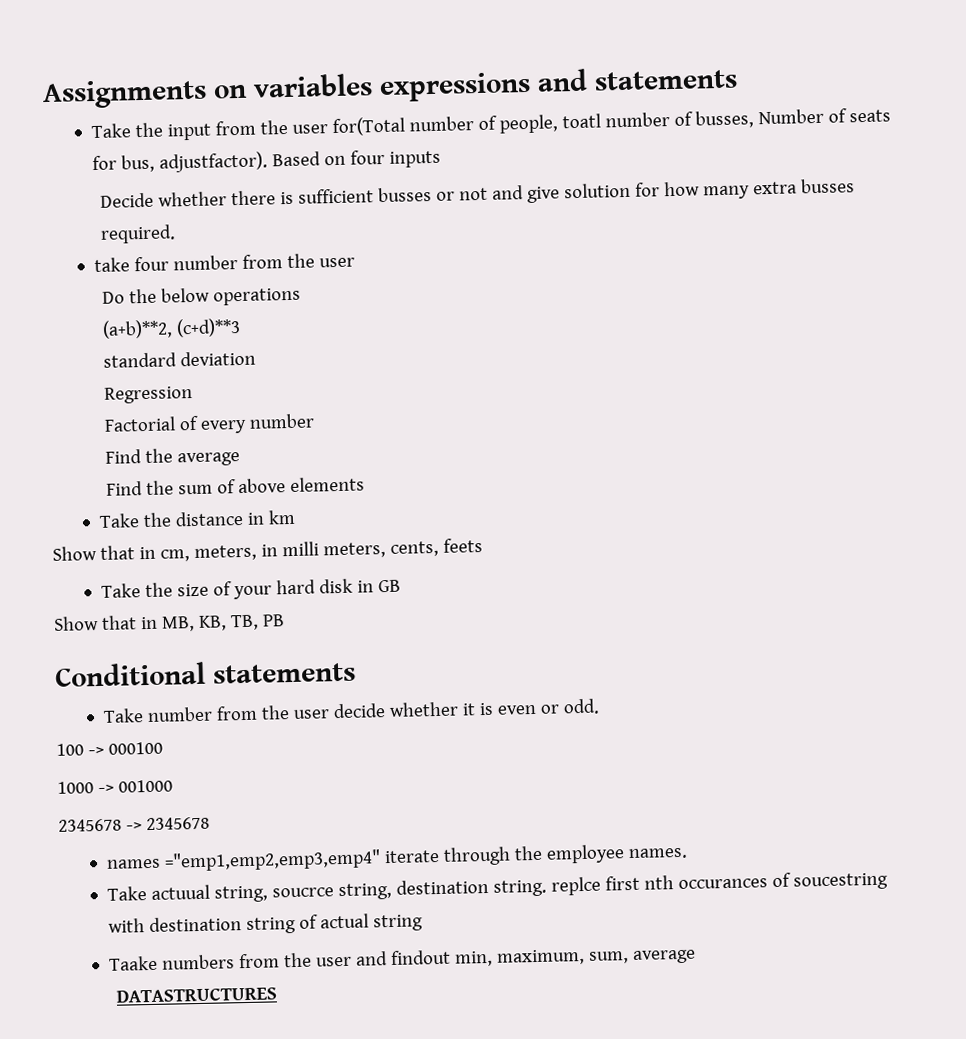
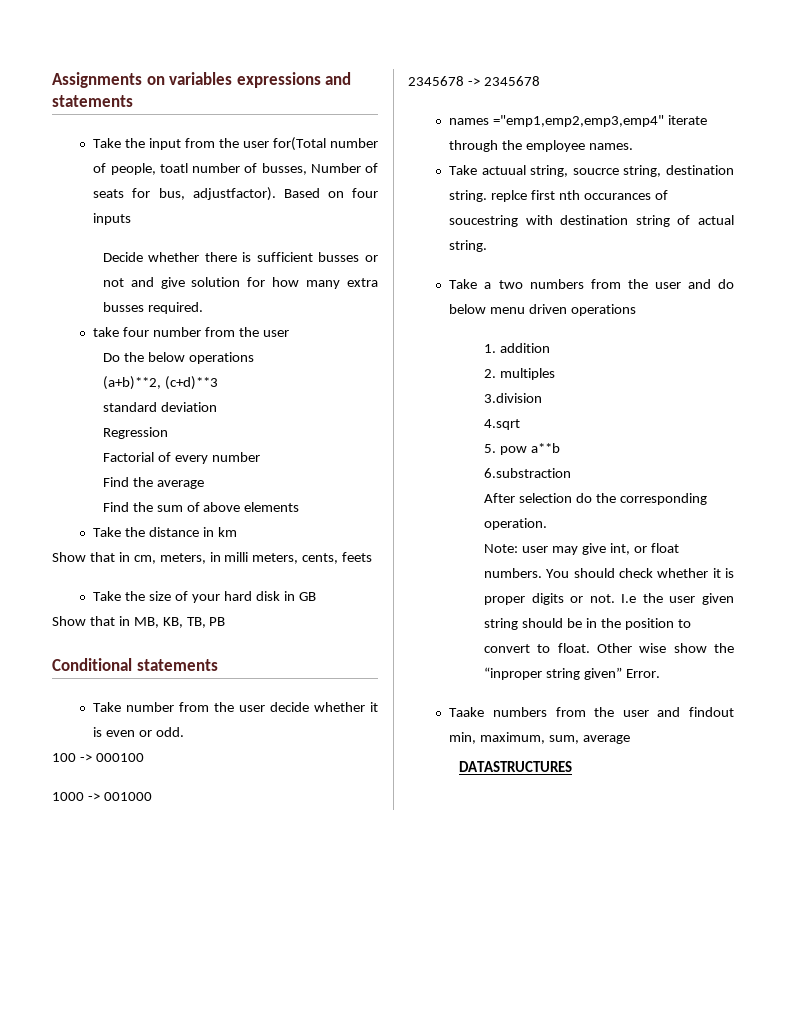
- Take actuual string, soucrce string, destination string. replce first nth occurances of soucestring with destination string of actual string
+ Take actuual string, soucrce string, destination string. replce first nth occurances of soucestring with destination string of actual string.
+ Take a two numbers from the user and do below menu driven operations
+ 1. addition
+ 2. multiples
+ 3.division
+ 4.sqrt
+ 5. pow a**b
+ 6.substraction
+ After selection do the corresponding operation.
+ Note: user may give int, or float numbers. You should check whether it is proper digits or not. I.e the user given string should be in the position to convert to float. Other wise show the “inproper string given” Error.

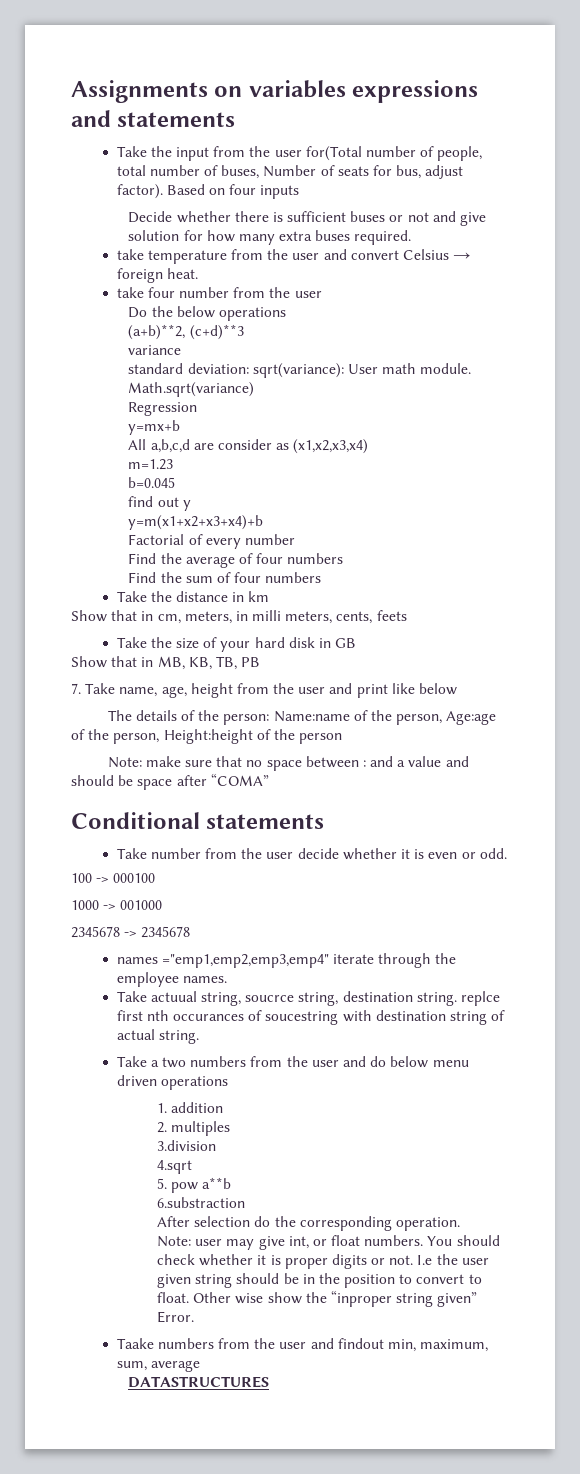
- Take the input from the user for(Total number of people, toatl number of busses, Number of seats for bus, adjustfactor).
+ Take the input from the user for(Total number of people, total number of buses, Number of seats for bus, adjust factor).
- Decide whether there is sufficient busses or not and give solution for how many extra busses required.
+ Decide whether there is sufficient buses or not and give solution for how many extra buses required.
+ take temperature from the user and convert Celsius → foreign heat.
+ variance
- standard deviation
+ standard deviation: sqrt(variance): User math module. Math.sqrt(variance)
  Regression
+ y=mx+b
+ All a,b,c,d are consider as (x1,x2,x3,x4)
+ m=1.23
+ b=0.045
+ find out y
+ y=m(x1+x2+x3+x4)+b
- Find the average
+ Find the average of four numbers
- Find the sum of above elements
+ Find the sum of four numbers
+ 7. Take name, age, height from the user and print like below
+ The details of the person: Name:name of the person, Age:age of the person, Height:height of the person
+ Note: make sure that no space between : and a value and should be space after “COMA”

